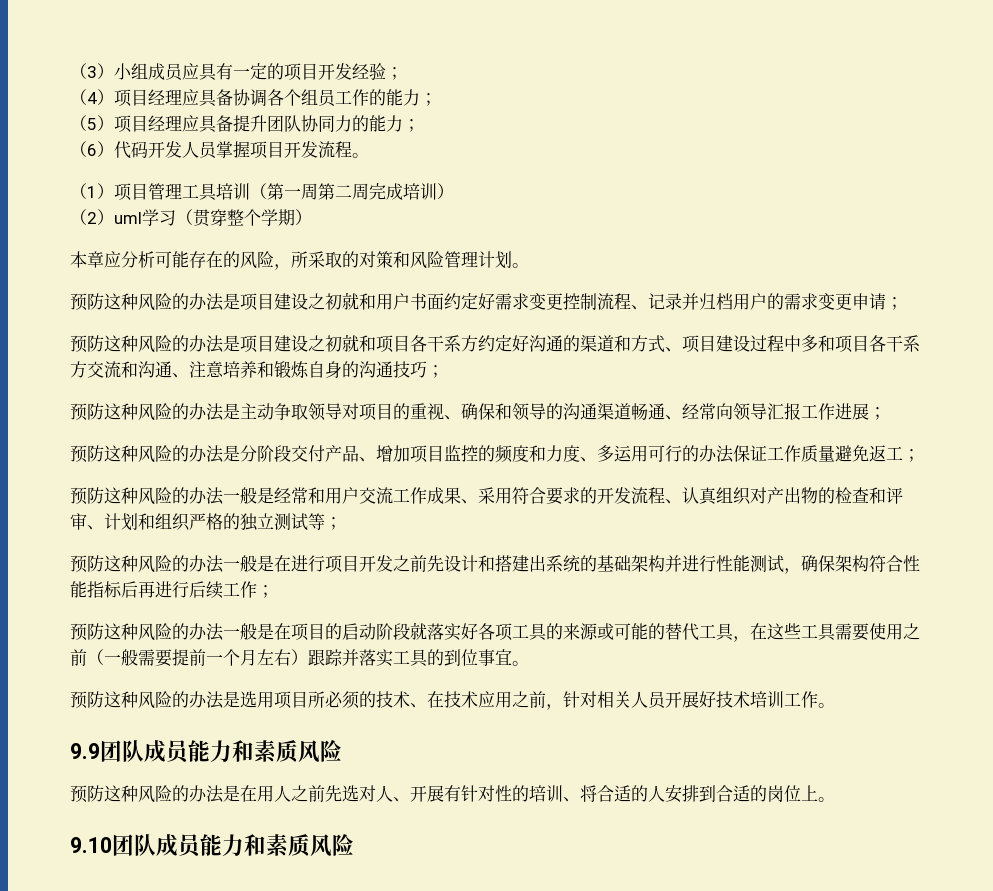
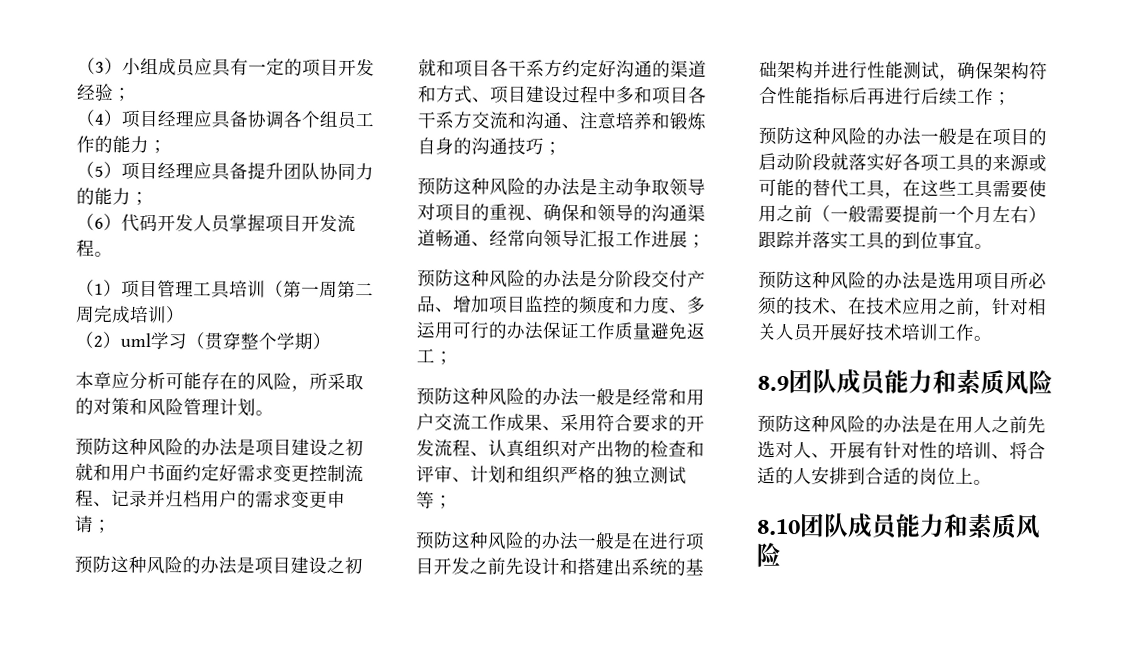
- 9.9团队成员能力和素质风险
+ 8.9团队成员能力和素质风险
- 9.10团队成员能力和素质风险
+ 8.10团队成员能力和素质风险

